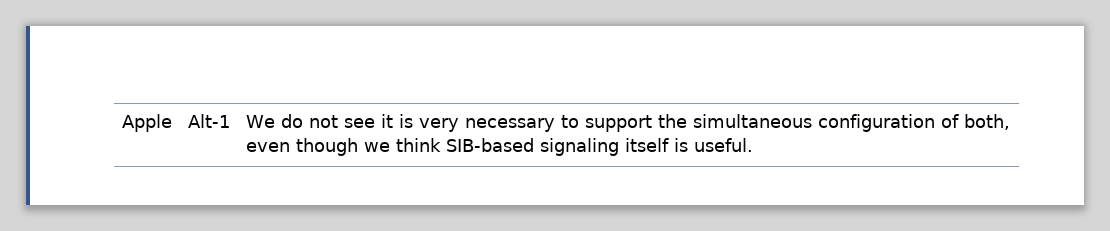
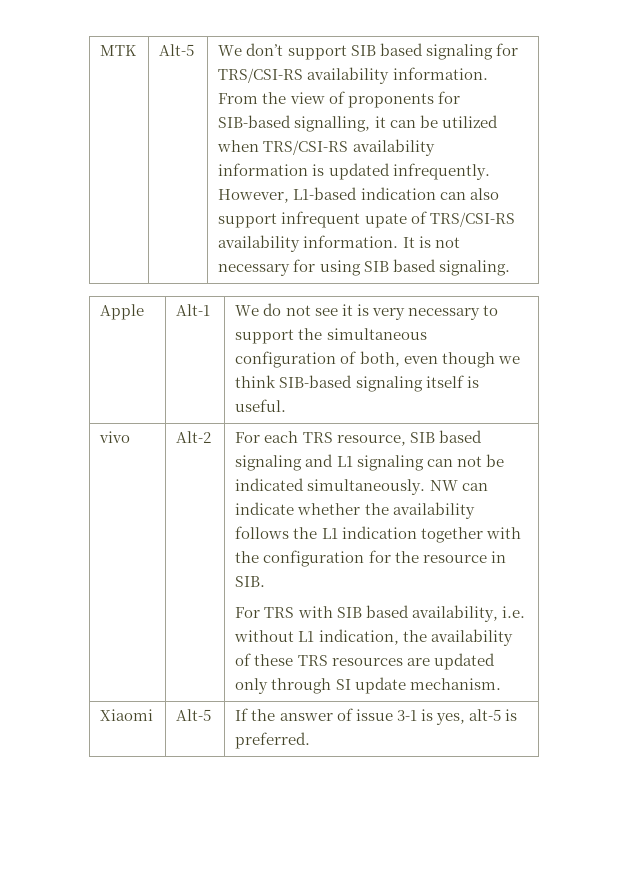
+ MTK | Alt-5 | We don’t support SIB based signaling for TRS/CSI-RS availability information. From the view of proponents for SIB-based signalling, it can be utilized when TRS/CSI-RS availability information is updated infrequently. However, L1-based indication can also support infrequent upate of TRS/CSI-RS availability information. It is not necessary for using SIB based signaling.
+ vivo | Alt-2 | For each TRS resource, SIB based signaling and L1 signaling can not be indicated simultaneously. NW can indicate whether the availability follows the L1 indication together with the configuration for the resource in SIB.
+ For TRS with SIB based availability, i.e. without L1 indication, the availability of these TRS resources are updated only through SI update mechanism.
+ Xiaomi | Alt-5 | If the answer of issue 3-1 is yes, alt-5 is preferred.

